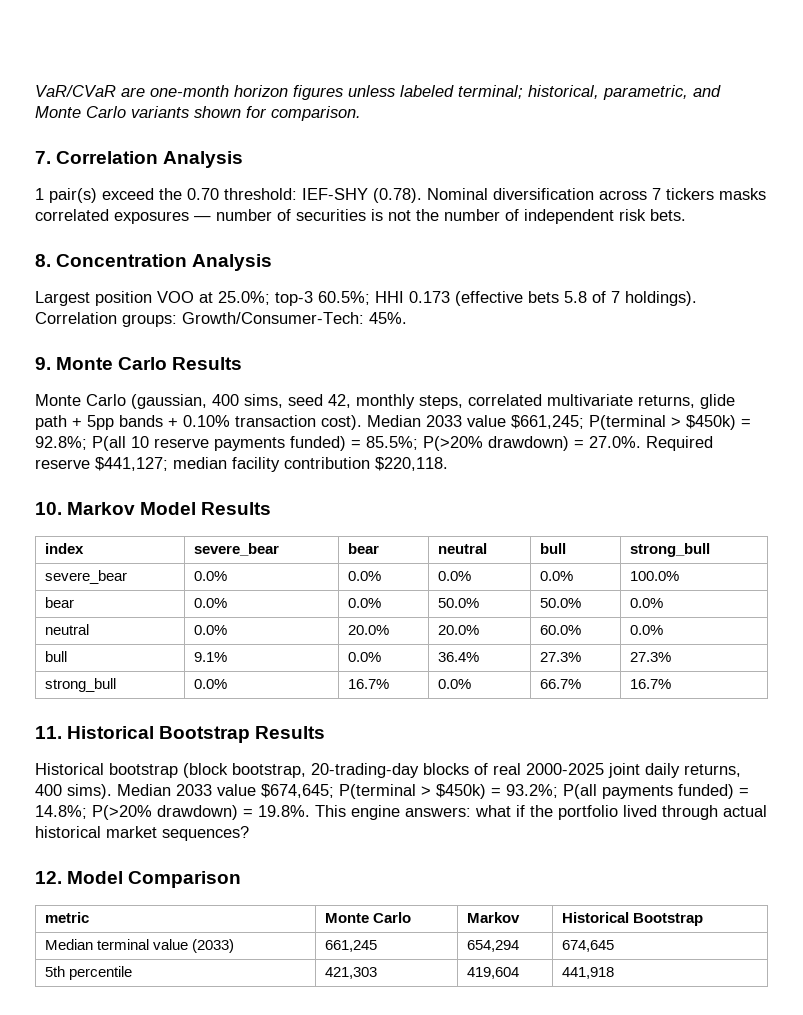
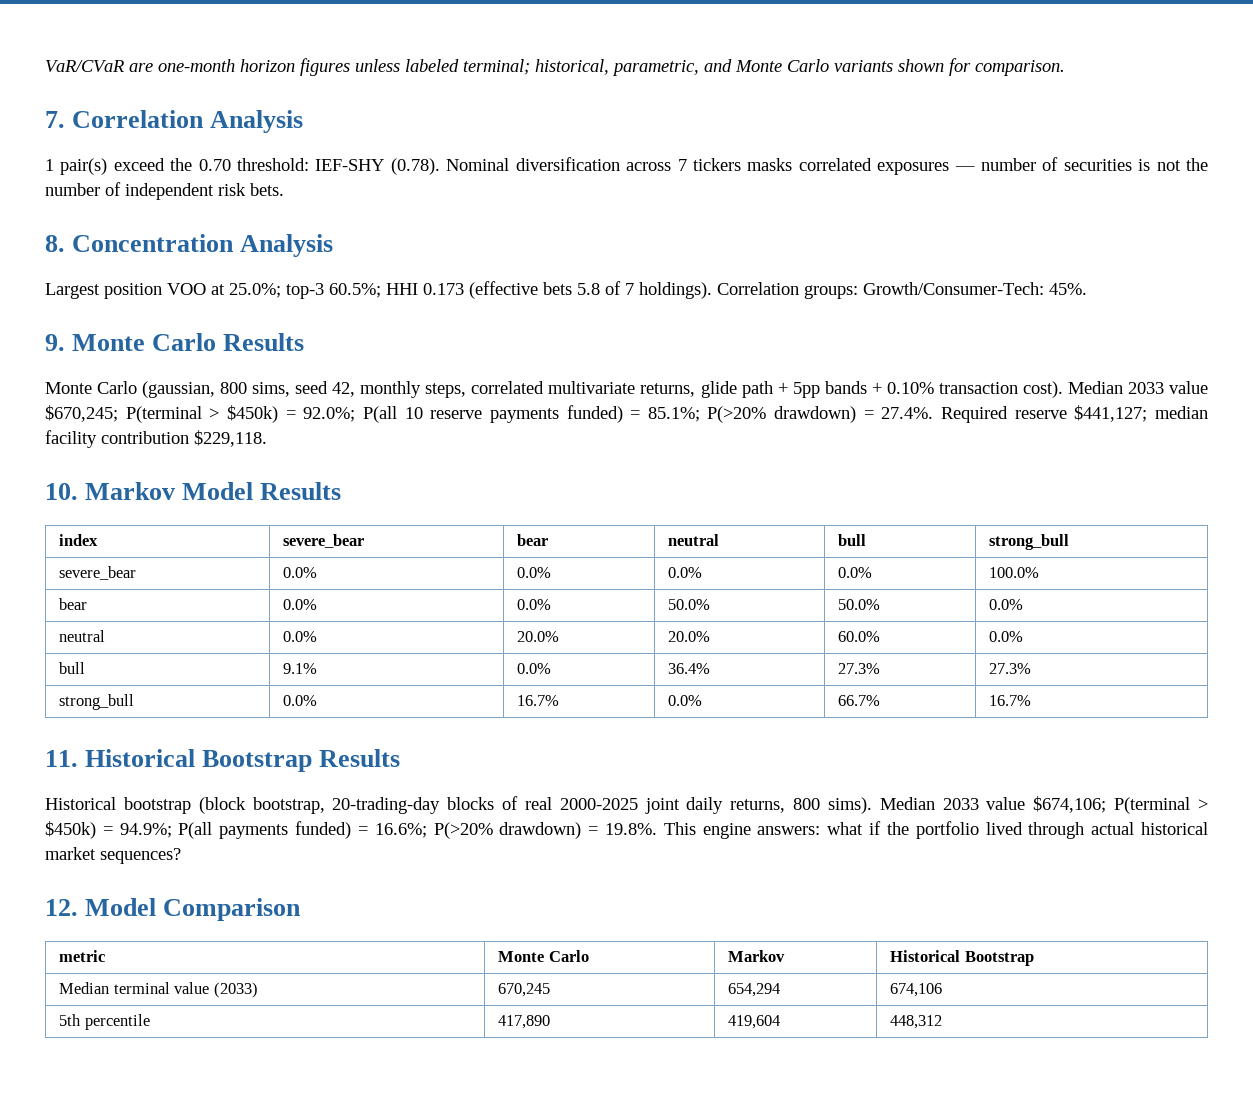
- Monte Carlo (gaussian, 400 sims, seed 42, monthly steps, correlated multivariate returns, glide path + 5pp bands + 0.10% transaction cost).
+ Monte Carlo (gaussian, 800 sims, seed 42, monthly steps, correlated multivariate returns, glide path + 5pp bands + 0.10% transaction cost).
- Median 2033 value $661,245; P(terminal > $450k) = 92.8%; P(all 10 reserve payments funded) = 85.5%; P(>20% drawdown) = 27.0%. Required reserve $441,127; median facility contribution $220,118.
+ Median 2033 value $670,245; P(terminal > $450k) = 92.0%; P(all 10 reserve payments funded) = 85.1%; P(>20% drawdown) = 27.4%. Required reserve $441,127; median facility contribution $229,118.
- Historical bootstrap (block bootstrap, 20-trading-day blocks of real 2000-2025 joint daily returns, 400 sims).
+ Historical bootstrap (block bootstrap, 20-trading-day blocks of real 2000-2025 joint daily returns, 800 sims).
- Median 2033 value $674,645; P(terminal > $450k) = 93.2%; P(all payments funded) = 14.8%; P(>20% drawdown) = 19.8%. This engine answers: what if the portfolio lived through actual historical market sequences?
+ Median 2033 value $674,106; P(terminal > $450k) = 94.9%; P(all payments funded) = 16.6%; P(>20% drawdown) = 19.8%. This engine answers: what if the portfolio lived through actual historical market sequences?
- Median terminal value (2033) | 661,245 | 654,294 | 674,645
+ Median terminal value (2033) | 670,245 | 654,294 | 674,106
- 5th percentile | 421,303 | 419,604 | 441,918
+ 5th percentile | 417,890 | 419,604 | 448,312

